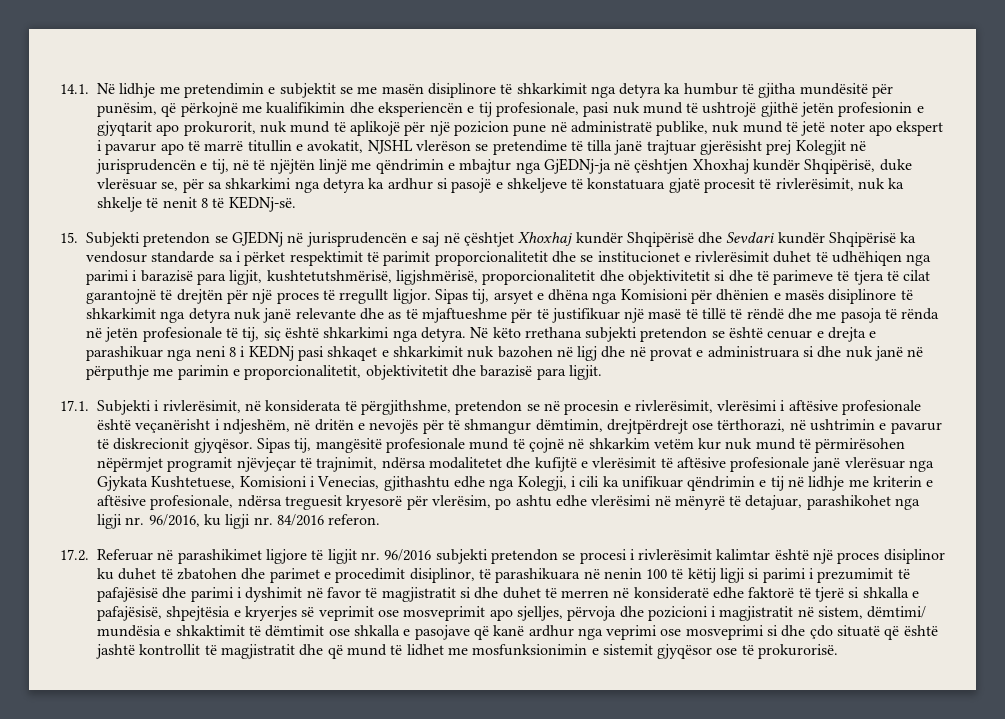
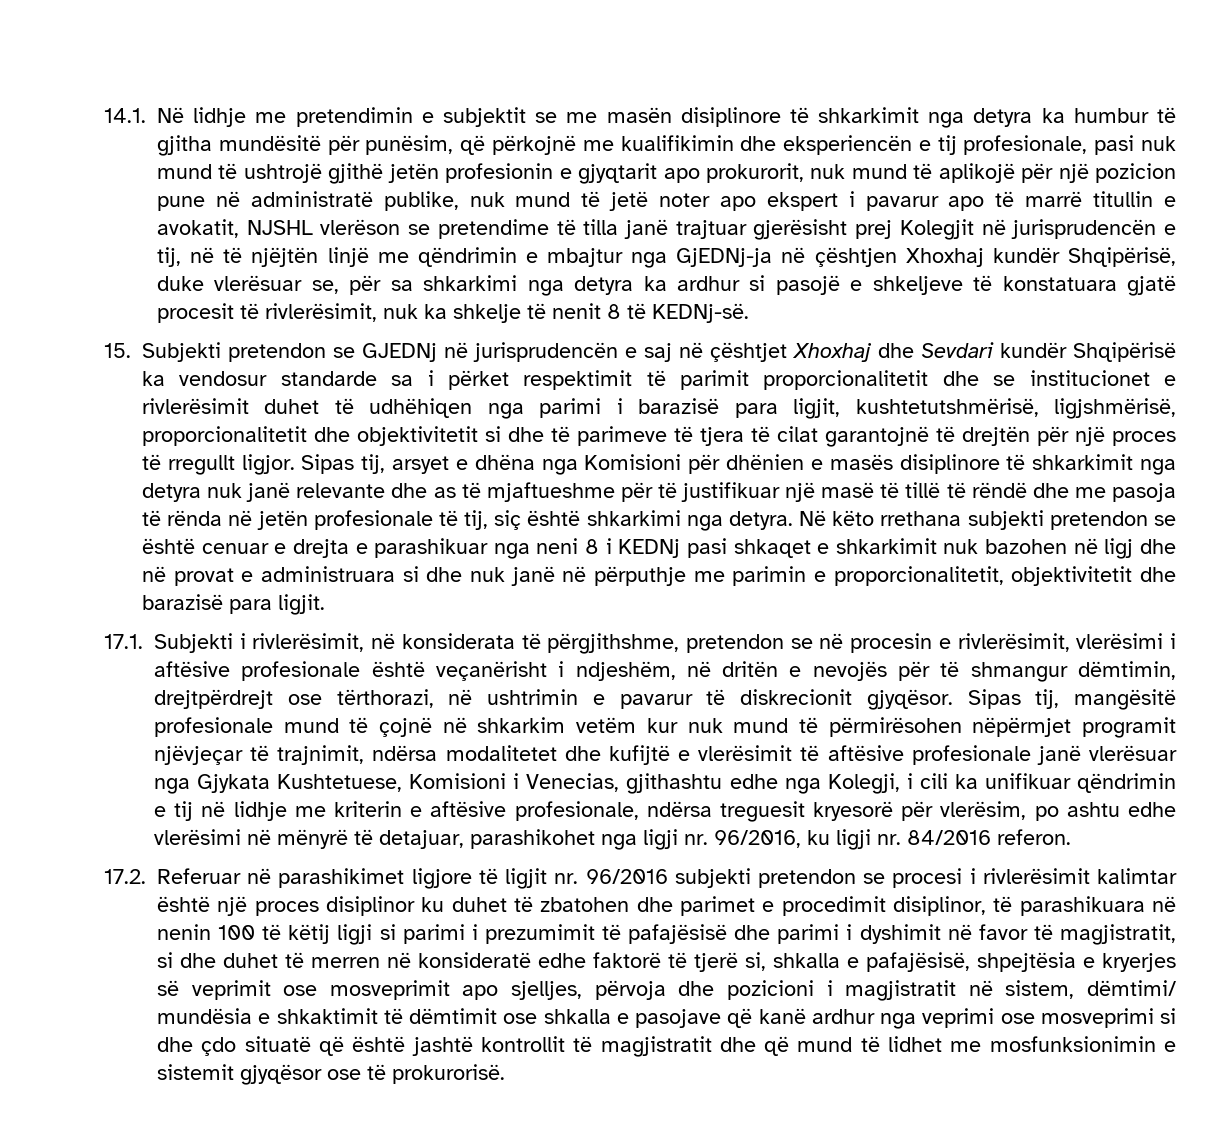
- 15. Subjekti pretendon se GJEDNj në jurisprudencën e saj në çështjet Xhoxhaj kundër Shqipërisë dhe Sevdari kundër Shqipërisë ka vendosur standarde sa i përket respektimit të parimit proporcionalitetit dhe se institucionet e rivlerësimit duhet të udhëhiqen nga parimi i barazisë para ligjit, kushtetutshmërisë, ligjshmërisë, proporcionalitetit dhe objektivitetit si dhe të parimeve të tjera të cilat garantojnë të drejtën për një proces të rregullt ligjor.
+ 15. Subjekti pretendon se GJEDNj në jurisprudencën e saj në çështjet Xhoxhaj dhe Sevdari kundër Shqipërisë ka vendosur standarde sa i përket respektimit të parimit proporcionalitetit dhe se institucionet e rivlerësimit duhet të udhëhiqen nga parimi i barazisë para ligjit, kushtetutshmërisë, ligjshmërisë, proporcionalitetit dhe objektivitetit si dhe të parimeve të tjera të cilat garantojnë të drejtën për një proces të rregullt ligjor.
- 17.2. Referuar në parashikimet ligjore të ligjit nr. 96/2016 subjekti pretendon se procesi i rivlerësimit kalimtar është një proces disiplinor ku duhet të zbatohen dhe parimet e procedimit disiplinor, të parashikuara në nenin 100 të këtij ligji si parimi i prezumimit të pafajësisë dhe parimi i dyshimit në favor të magjistratit si dhe duhet të merren në konsideratë edhe faktorë të tjerë si shkalla e pafajësisë, shpejtësia e kryerjes së veprimit ose mosveprimit apo sjelljes, përvoja dhe pozicioni i magjistratit në sistem, dëmtimi/ mundësia e shkaktimit të dëmtimit ose shkalla e pasojave që kanë ardhur nga veprimi ose mosveprimi si dhe çdo situatë që është jashtë kontrollit të magjistratit dhe që mund të lidhet me mosfunksionimin e sistemit gjyqësor ose të prokurorisë.
+ 17.2. Referuar në parashikimet ligjore të ligjit nr. 96/2016 subjekti pretendon se procesi i rivlerësimit kalimtar është një proces disiplinor ku duhet të zbatohen dhe parimet e procedimit disiplinor, të parashikuara në nenin 100 të këtij ligji si parimi i prezumimit të pafajësisë dhe parimi i dyshimit në favor të magjistratit, si dhe duhet të merren në konsideratë edhe faktorë të tjerë si, shkalla e pafajësisë, shpejtësia e kryerjes së veprimit ose mosveprimit apo sjelljes, përvoja dhe pozicioni i magjistratit në sistem, dëmtimi/ mundësia e shkaktimit të dëmtimit ose shkalla e pasojave që kanë ardhur nga veprimi ose mosveprimi si dhe çdo situatë që është jashtë kontrollit të magjistratit dhe që mund të lidhet me mosfunksionimin e sistemit gjyqësor ose të prokurorisë.

